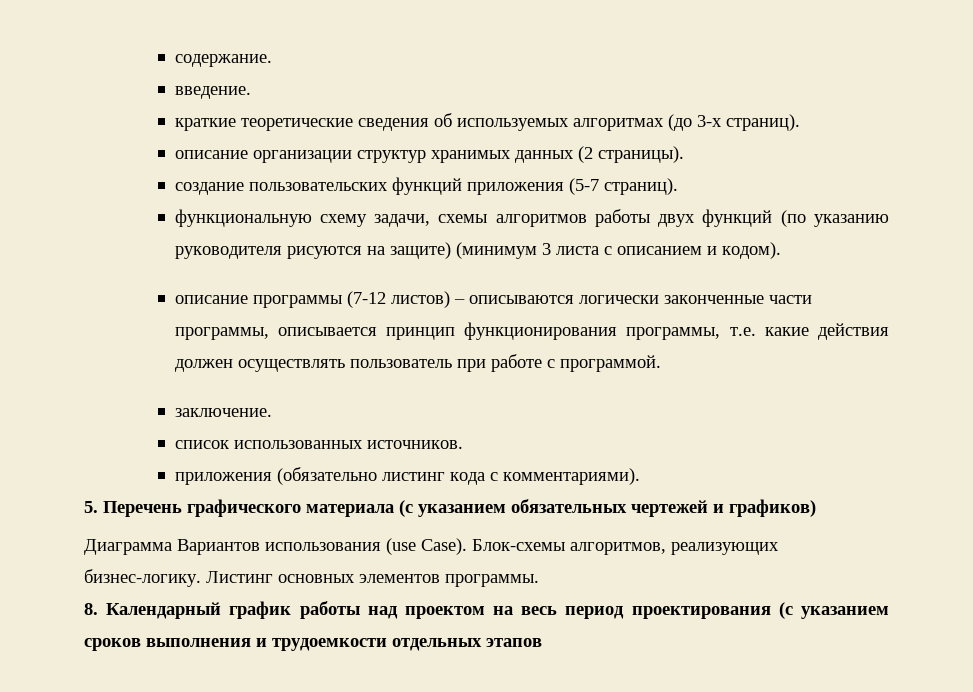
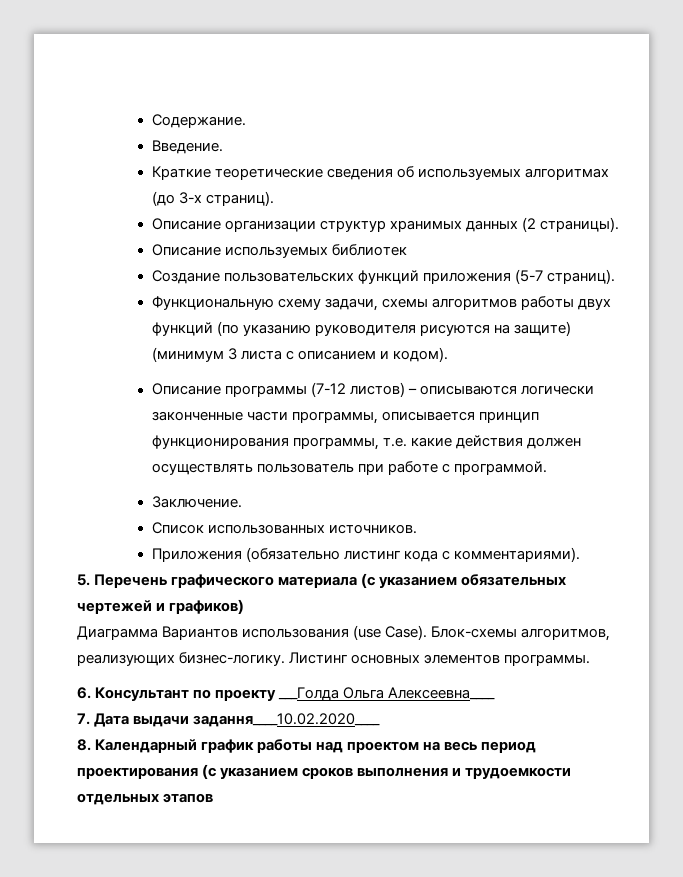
- содержание.
- введение.
- краткие теоретические сведения об используемых алгоритмах (до 3-х страниц).
+ Содержание.
+ Введение.
+ Краткие теоретические сведения об используемых алгоритмах (до 3-х страниц).
- описание организации структур хранимых данных (2 страницы).
+ Описание организации структур хранимых данных (2 страницы).
- создание пользовательских функций приложения (5-7 страниц).
+ Описание используемых библиотек
+ Создание пользовательских функций приложения (5-7 страниц).
- функциональную схему задачи, схемы алгоритмов работы двух функций (по указанию руководителя рисуются на защите) (минимум 3 листа с описанием и кодом).
+ Функциональную схему задачи, схемы алгоритмов работы двух функций (по указанию руководителя рисуются на защите) (минимум 3 листа с описанием и кодом).
- описание программы (7-12 листов) – описываются логически законченные части программы, описывается принцип функционирования программы, т.е. какие действия должен осуществлять пользователь при работе с программой.
+ Описание программы (7-12 листов) – описываются логически законченные части программы, описывается принцип функционирования программы, т.е. какие действия должен осуществлять пользователь при работе с программой.
- заключение.
- список использованных источников.
+ Заключение.
+ Список использованных источников.
- приложения (обязательно листинг кода с комментариями).
+ Приложения (обязательно листинг кода с комментариями).
+ 6. Консультант по проекту ___Голда Ольга Алексеевна____
+ 7. Дата выдачи задання____10.02.2020____

